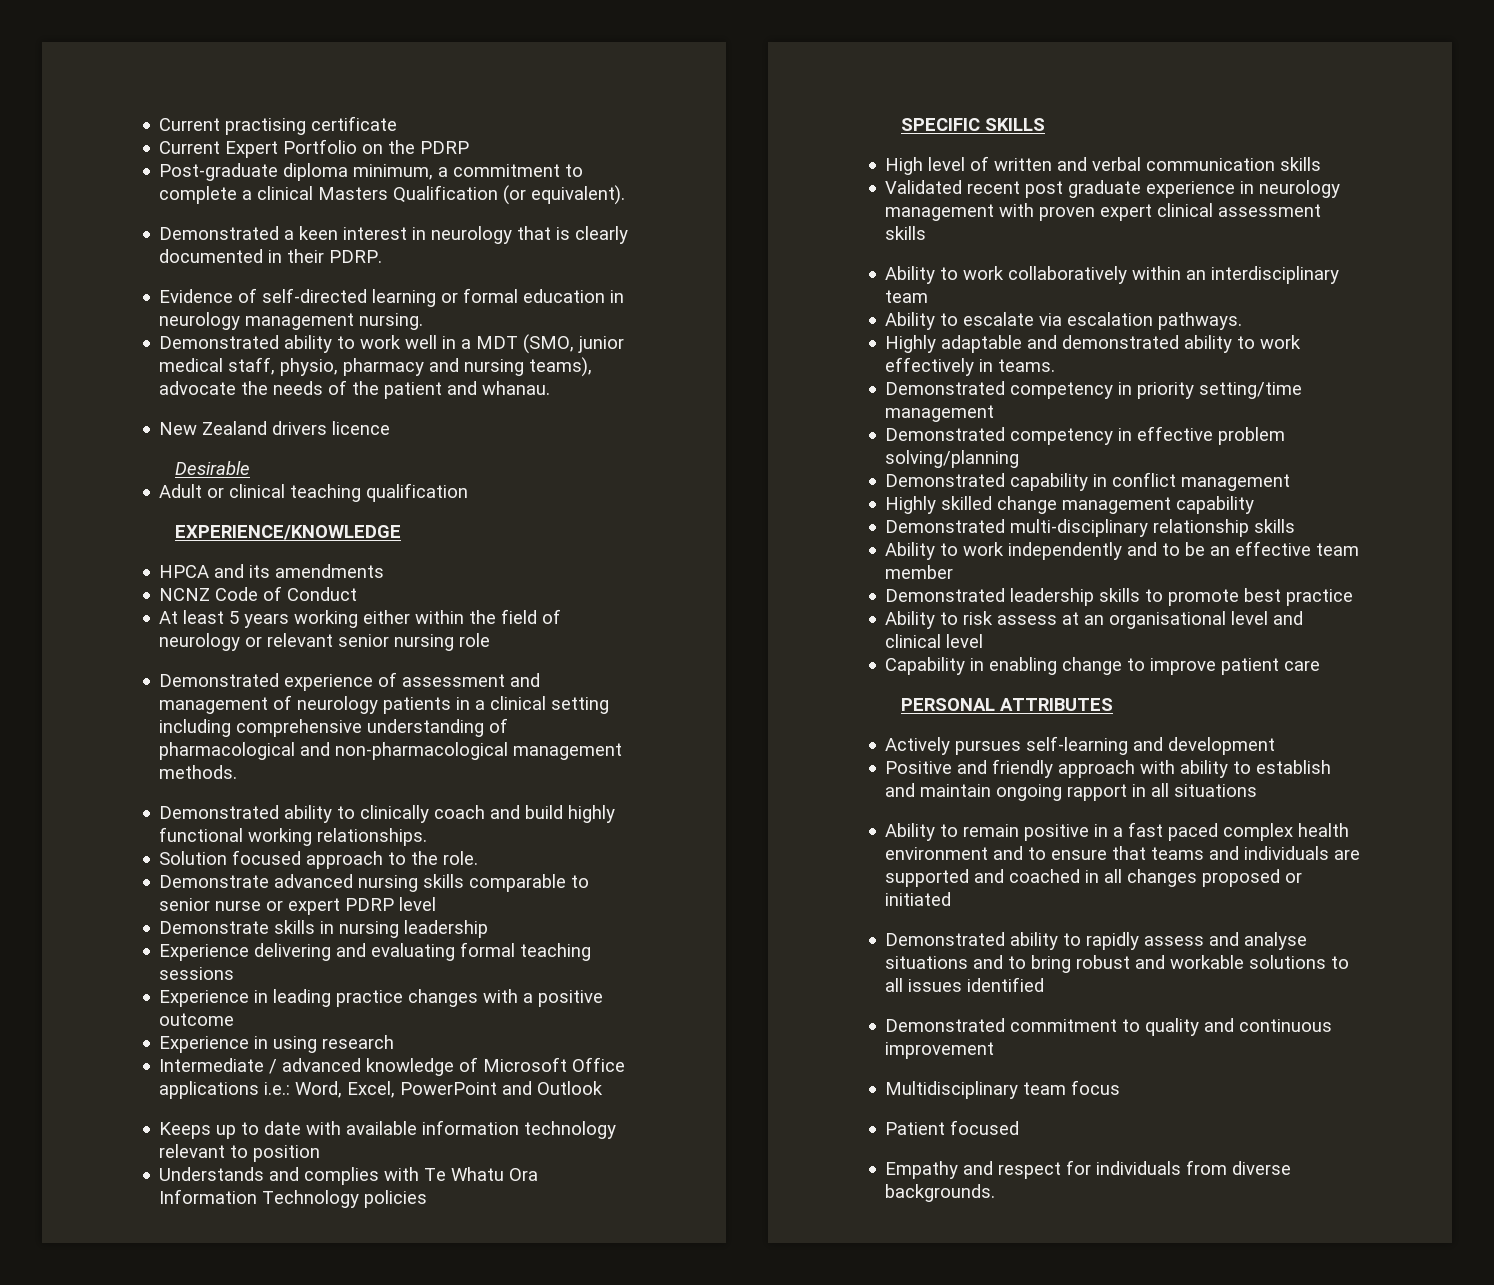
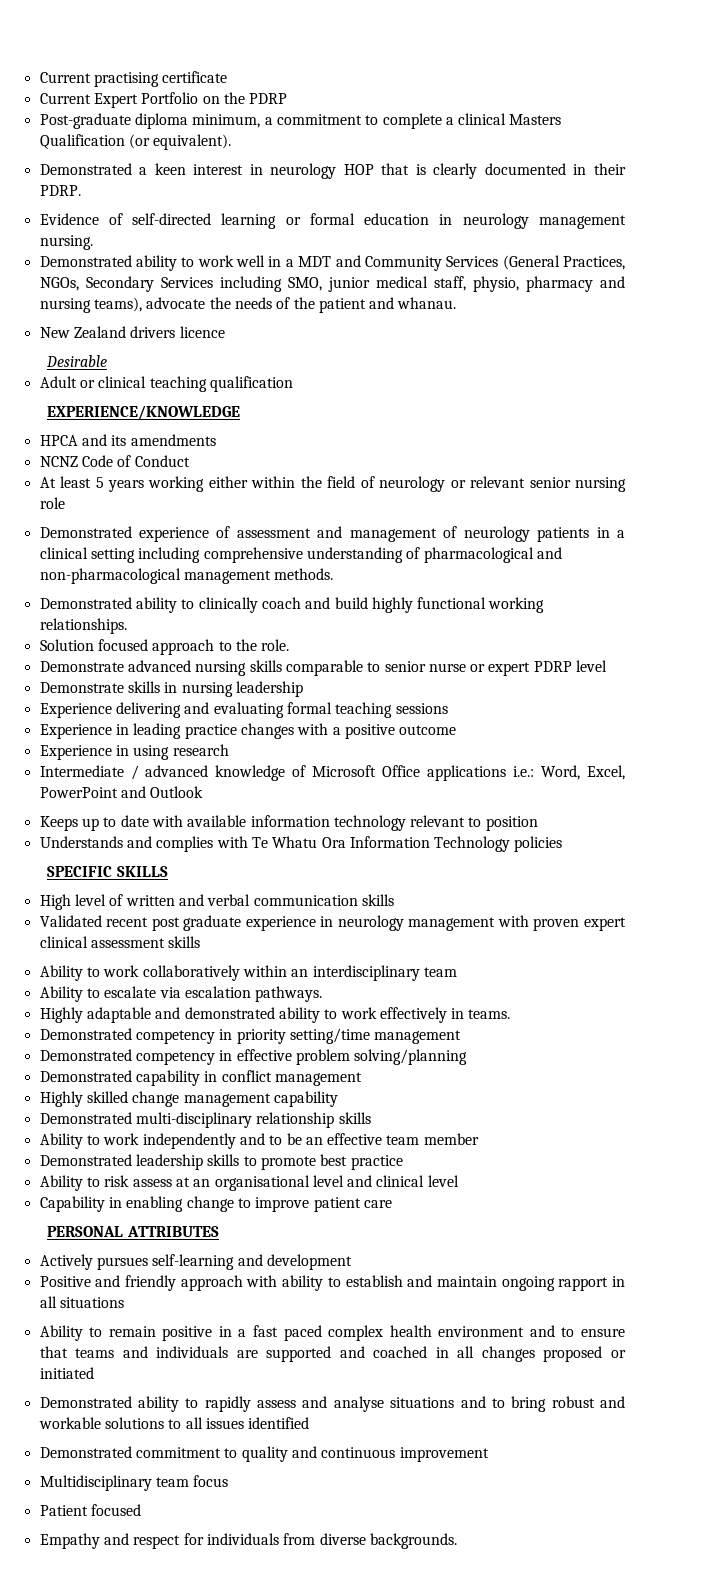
- Demonstrated a keen interest in neurology that is clearly documented in their PDRP.
+ Demonstrated a keen interest in neurology HOP that is clearly documented in their PDRP.
- Demonstrated ability to work well in a MDT (SMO, junior medical staff, physio, pharmacy and nursing teams), advocate the needs of the patient and whanau.
+ Demonstrated ability to work well in a MDT and Community Services (General Practices, NGOs, Secondary Services including SMO, junior medical staff, physio, pharmacy and nursing teams), advocate the needs of the patient and whanau.

